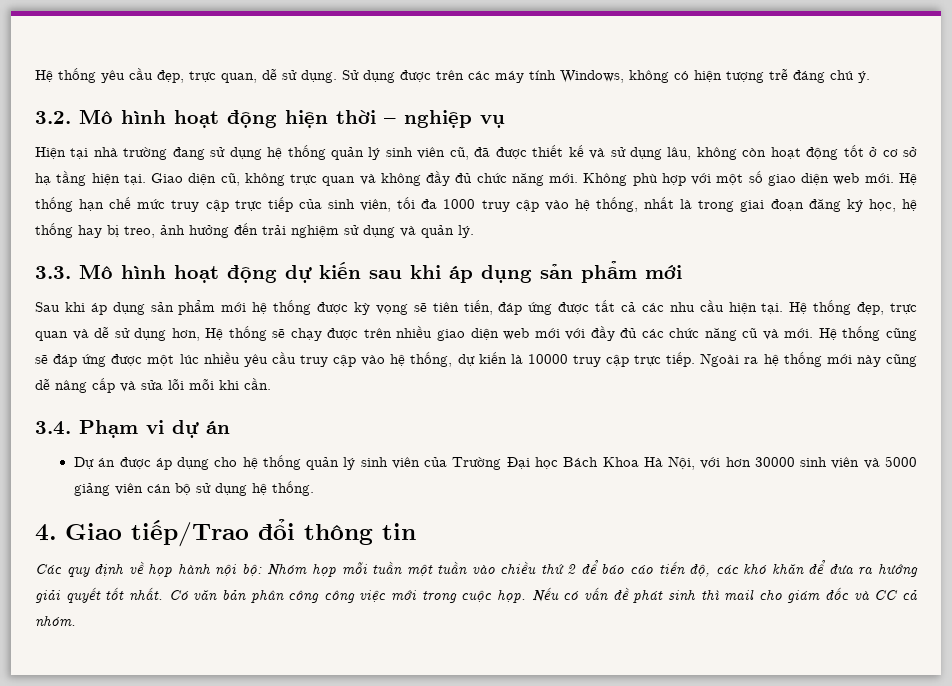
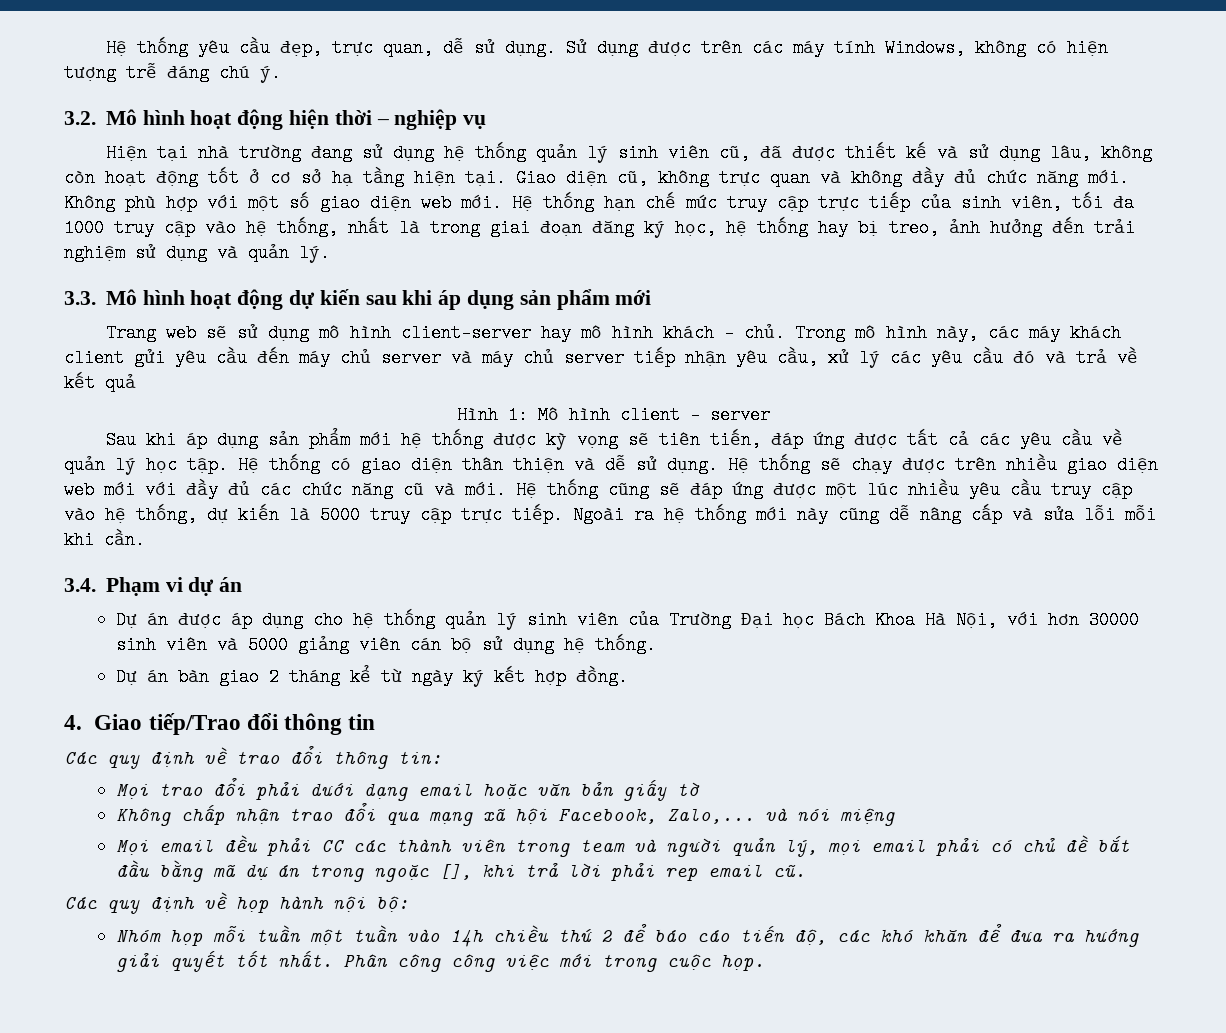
+ Trang web sẽ sử dụng mô hình client-server hay mô hình khách - chủ. Trong mô hình này, các máy khách client gửi yêu cầu đến máy chủ server và máy chủ server tiếp nhận yêu cầu, xử lý các yêu cầu đó và trả về kết quả
+ Hình 1: Mô hình client - server
- Sau khi áp dụng sản phẩm mới hệ thống được kỳ vọng sẽ tiên tiến, đáp ứng được tất cả các nhu cầu hiện tại. Hệ thống đẹp, trực quan và dễ sử dụng hơn, Hệ thống sẽ chạy được trên nhiều giao diện web mới với đầy đủ các chức năng cũ và mới.
+ Sau khi áp dụng sản phẩm mới hệ thống được kỳ vọng sẽ tiên tiến, đáp ứng được tất cả các yêu cầu về quản lý học tập. Hệ thống có giao diện thân thiện và dễ sử dụng. Hệ thống sẽ chạy được trên nhiều giao diện web mới với đầy đủ các chức năng cũ và mới.
- Hệ thống cũng sẽ đáp ứng được một lúc nhiều yêu cầu truy cập vào hệ thống, dự kiến là 10000 truy cập trực tiếp.
+ Hệ thống cũng sẽ đáp ứng được một lúc nhiều yêu cầu truy cập vào hệ thống, dự kiến là 5000 truy cập trực tiếp.
+ Dự án bàn giao 2 tháng kể từ ngày ký kết hợp đồng.
+ Các quy định về trao đổi thông tin:
+ Mọi trao đổi phải dưới dạng email hoặc văn bản giấy tờ
+ Không chấp nhận trao đổi qua mạng xã hội Facebook, Zalo,... và nói miệng
+ Mọi email đều phải CC các thành viên trong team và người quản lý, mọi email phải có chủ đề bắt đầu bằng mã dự án trong ngoặc [], khi trả lời phải rep email cũ.
- Các quy định về họp hành nội bộ: Nhóm họp mỗi tuần một tuần vào chiều thứ 2 để báo cáo tiến độ, các khó khăn để đưa ra hướng giải quyết tốt nhất.
+ Các quy định về họp hành nội bộ:
+ Nhóm họp mỗi tuần một tuần vào 14h chiều thứ 2 để báo cáo tiến độ, các khó khăn để đưa ra hướng giải quyết tốt nhất.
- Có văn bản phân công công việc mới trong cuộc họp. Nếu có vấn đề phát sinh thì mail cho giám đốc và CC cả nhóm.
+ Phân công công việc mới trong cuộc họp.

